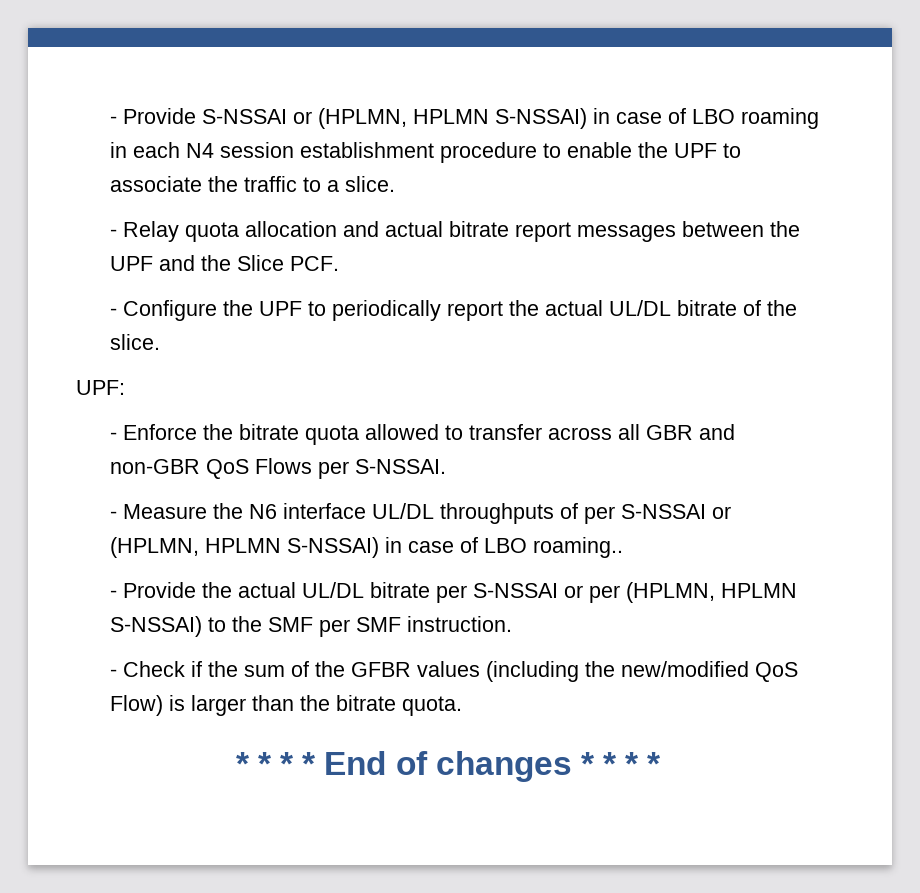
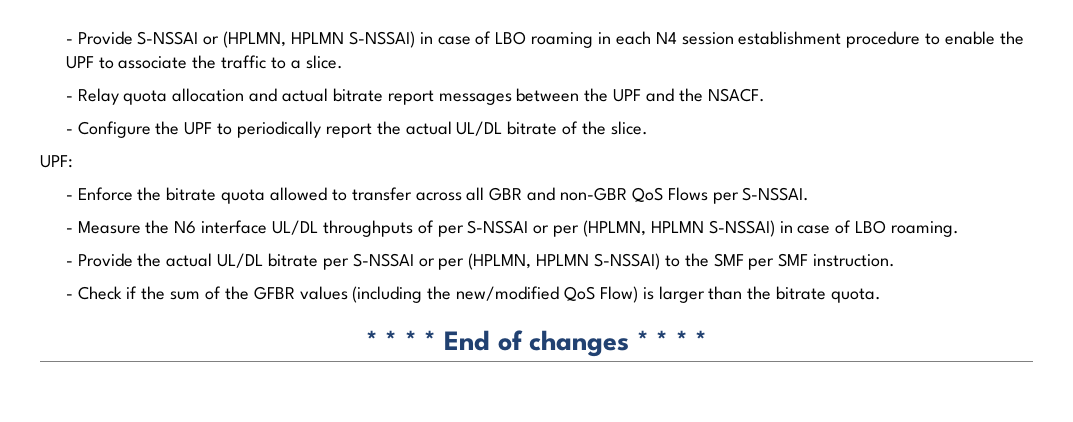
- - Relay quota allocation and actual bitrate report messages between the UPF and the Slice PCF.
+ - Relay quota allocation and actual bitrate report messages between the UPF and the NSACF.
- - Measure the N6 interface UL/DL throughputs of per S-NSSAI or (HPLMN, HPLMN S-NSSAI) in case of LBO roaming..
+ - Measure the N6 interface UL/DL throughputs of per S-NSSAI or per (HPLMN, HPLMN S-NSSAI) in case of LBO roaming.

